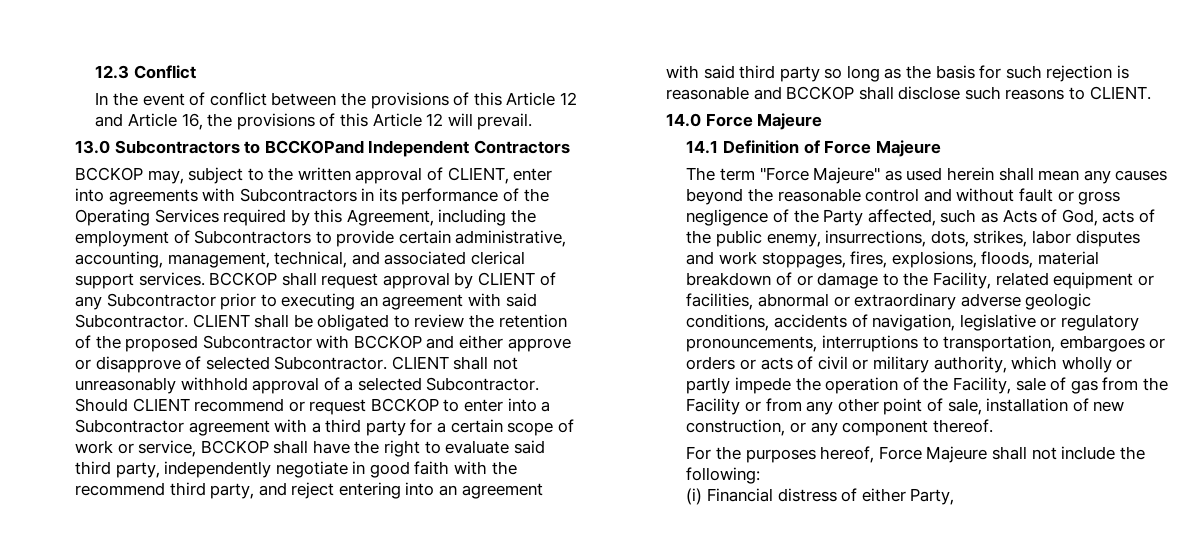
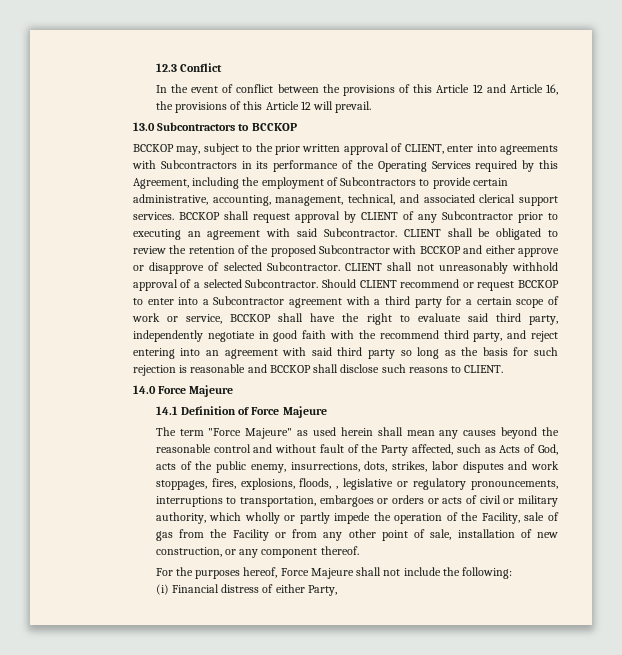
- 13.0 Subcontractors to BCCKOPand Independent Contractors
+ 13.0 Subcontractors to BCCKOP
- BCCKOP may, subject to the written approval of CLIENT, enter into agreements with Subcontractors in its performance of the Operating Services required by this Agreement, including the employment of Subcontractors to provide certain administrative, accounting, management, technical, and associated clerical support services.
+ BCCKOP may, subject to the prior written approval of CLIENT, enter into agreements with Subcontractors in its performance of the Operating Services required by this Agreement, including the employment of Subcontractors to provide certain administrative, accounting, management, technical, and associated clerical support services.
- The term "Force Majeure" as used herein shall mean any causes beyond the reasonable control and without fault or gross negligence of the Party affected, such as Acts of God, acts of the public enemy, insurrections, dots, strikes, labor disputes and work stoppages, fires, explosions, floods, material breakdown of or damage to the Facility, related equipment or facilities, abnormal or extraordinary adverse geologic conditions, accidents of navigation, legislative or regulatory pronouncements, interruptions to transportation, embargoes or orders or acts of civil or military authority, which wholly or partly impede the operation of the Facility, sale of gas from the Facility or from any other point of sale, installation of new construction, or any component thereof.
+ The term "Force Majeure" as used herein shall mean any causes beyond the reasonable control and without fault of the Party affected, such as Acts of God, acts of the public enemy, insurrections, dots, strikes, labor disputes and work stoppages, fires, explosions, floods, , legislative or regulatory pronouncements, interruptions to transportation, embargoes or orders or acts of civil or military authority, which wholly or partly impede the operation of the Facility, sale of gas from the Facility or from any other point of sale, installation of new construction, or any component thereof.

